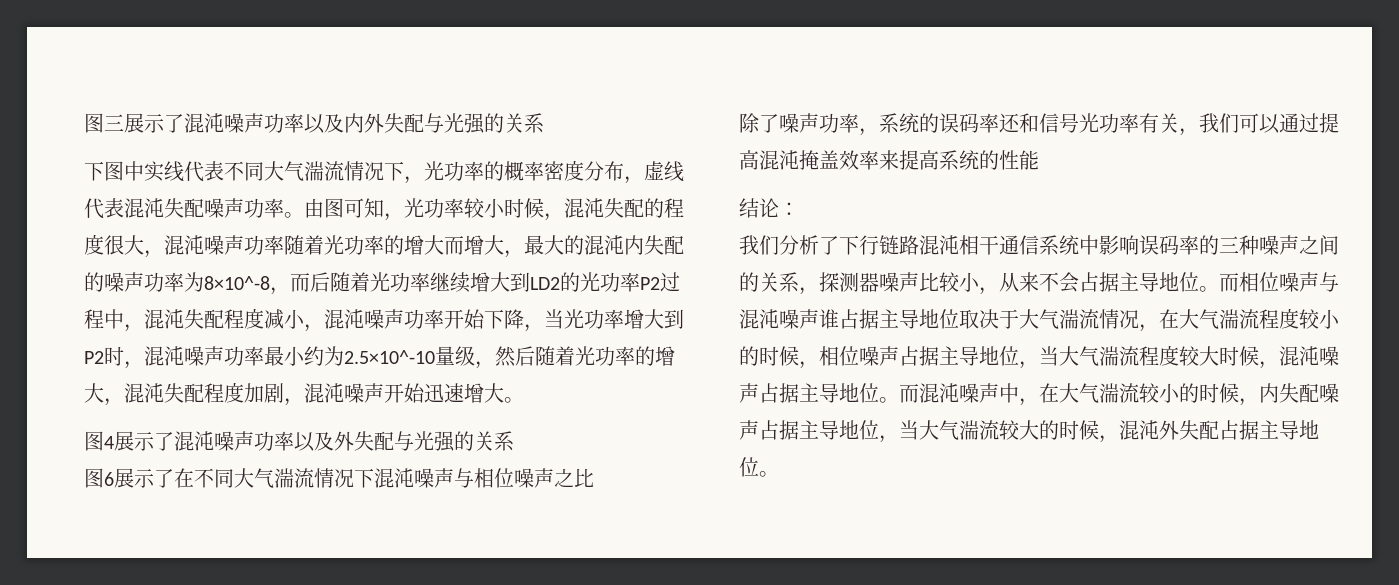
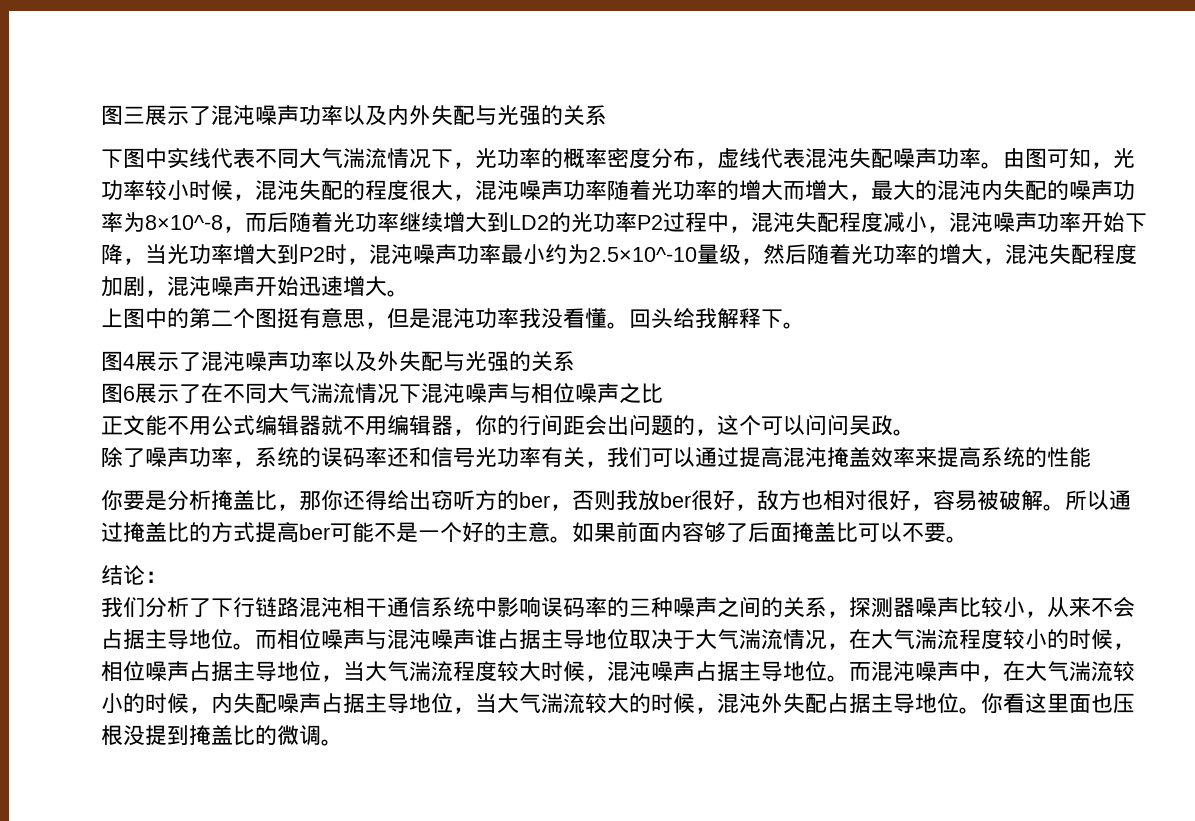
+ 上图中的第二个图挺有意思，但是混沌功率我没看懂。回头给我解释下。
+ 正文能不用公式编辑器就不用编辑器，你的行间距会出问题的，这个可以问问吴政。
+ 你要是分析掩盖比，那你还得给出窃听方的ber，否则我放ber很好，敌方也相对很好，容易被破解。所以通过掩盖比的方式提高ber可能不是一个好的主意。如果前面内容够了后面掩盖比可以不要。
+ 你看这里面也压根没提到掩盖比的微调。

